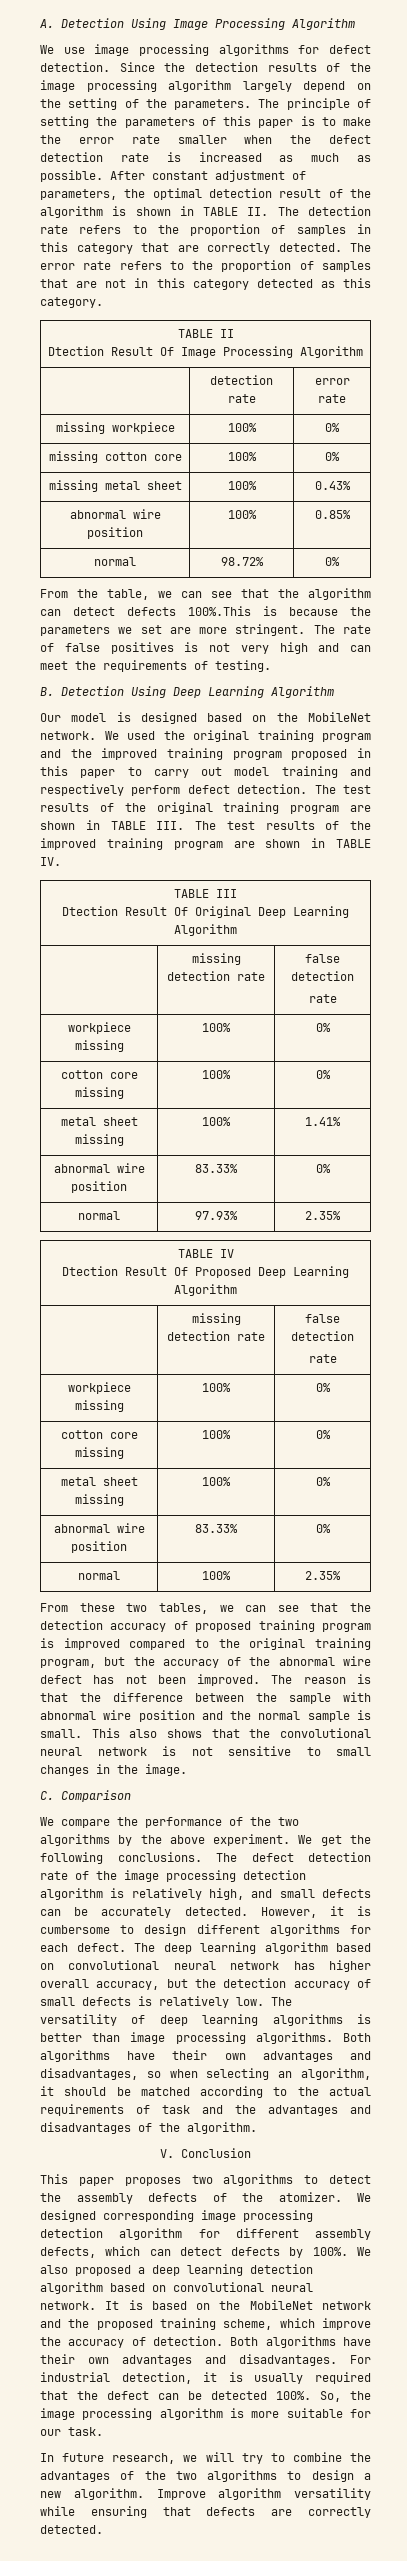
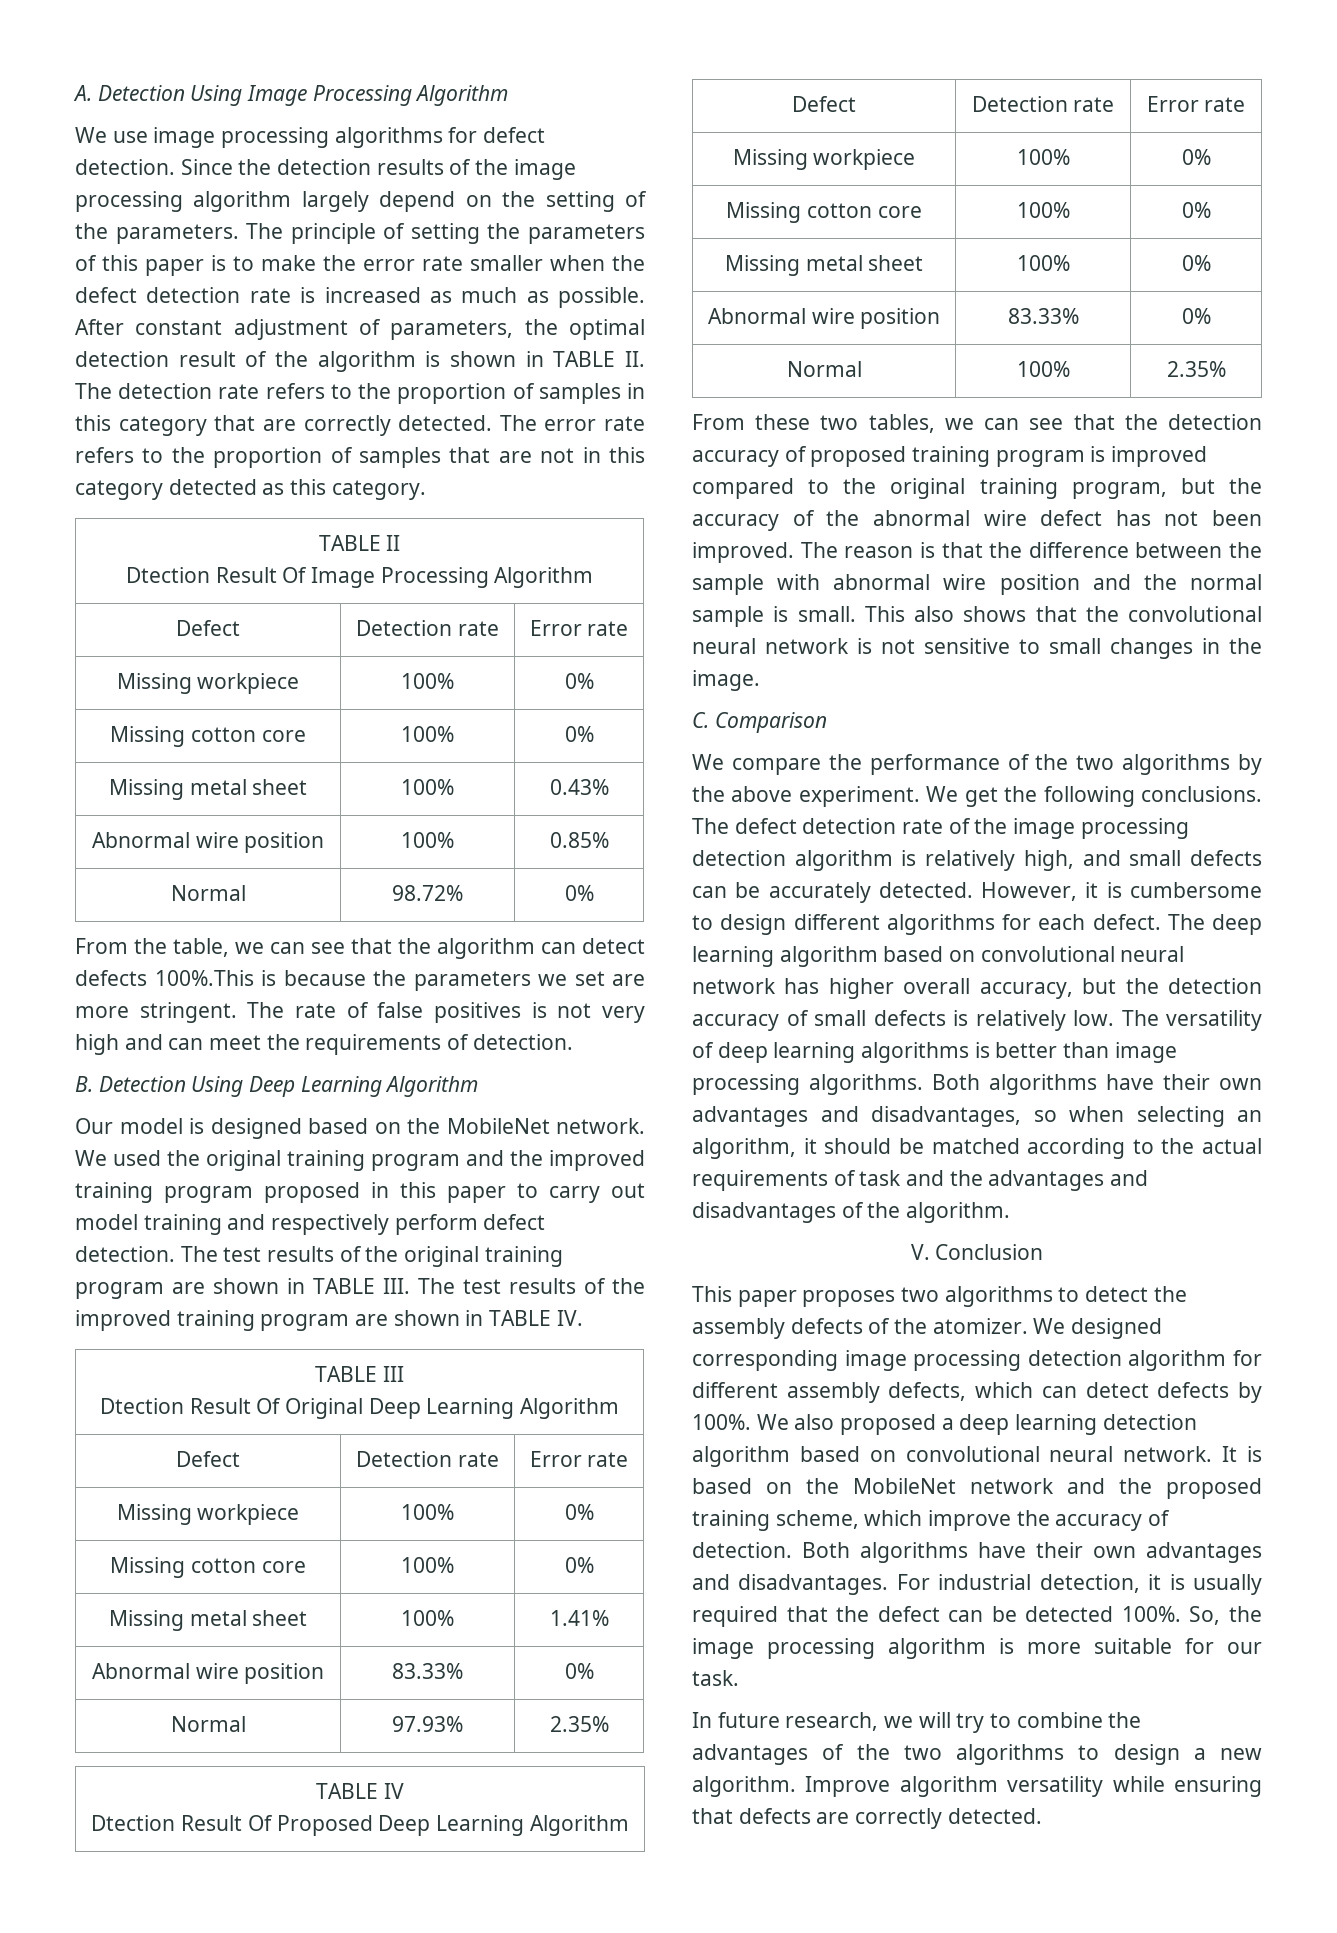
  TABLE II
  Dtection Result Of Image Processing Algorithm
- | detection rate | error rate
- missing workpiece | 100% | 0%
- missing cotton core | 100% | 0%
- missing metal sheet | 100% | 0.43%
+ Defect | Detection rate | Error rate
+ Missing workpiece | 100% | 0%
+ Missing cotton core | 100% | 0%
+ Missing metal sheet | 100% | 0.43%
- abnormal wire position | 100% | 0.85%
+ Abnormal wire position | 100% | 0.85%
- normal | 98.72% | 0%
+ Normal | 98.72% | 0%
- The rate of false positives is not very high and can meet the requirements of testing.
+ The rate of false positives is not very high and can meet the requirements of detection.
  TABLE III
  Dtection Result Of Original Deep Learning Algorithm
- | missing detection rate | false detection
- rate
- workpiece missing | 100% | 0%
- cotton core missing | 100% | 0%
- metal sheet missing | 100% | 1.41%
- abnormal wire position | 83.33% | 0%
- normal | 97.93% | 2.35%
+ Defect | Detection rate | Error rate
+ Missing workpiece | 100% | 0%
+ Missing cotton core | 100% | 0%
+ Missing metal sheet | 100% | 1.41%
+ Abnormal wire position | 83.33% | 0%
+ Normal | 97.93% | 2.35%
  TABLE IV
  Dtection Result Of Proposed Deep Learning Algorithm
- | missing detection rate | false detection
- rate
- workpiece missing | 100% | 0%
- cotton core missing | 100% | 0%
- metal sheet missing | 100% | 0%
- abnormal wire position | 83.33% | 0%
- normal | 100% | 2.35%
+ Defect | Detection rate | Error rate
+ Missing workpiece | 100% | 0%
+ Missing cotton core | 100% | 0%
+ Missing metal sheet | 100% | 0%
+ Abnormal wire position | 83.33% | 0%
+ Normal | 100% | 2.35%

